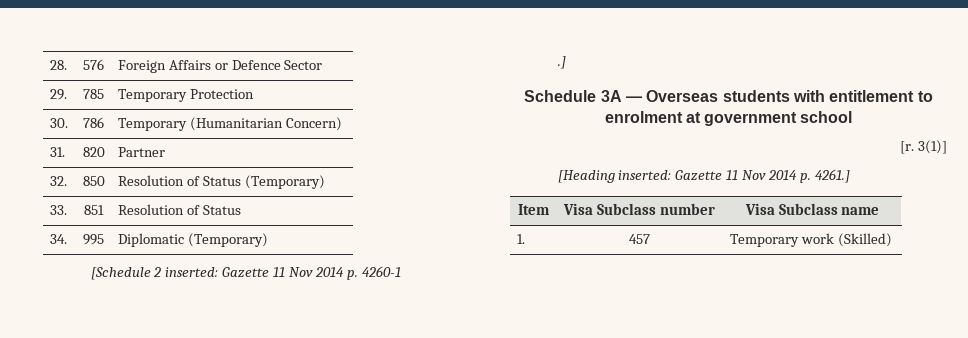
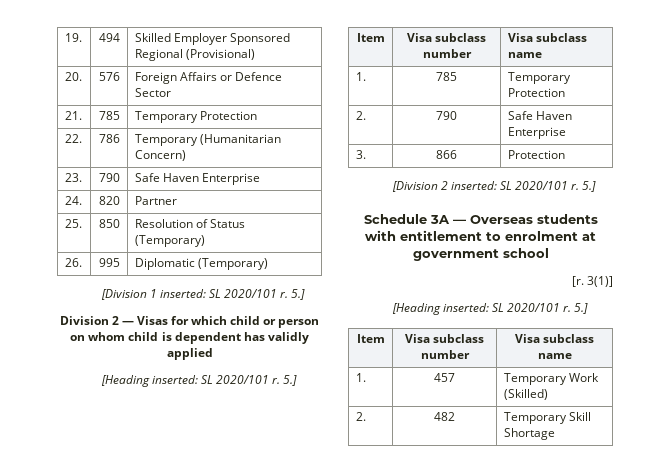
- 28. | 576 | Foreign Affairs or Defence Sector
+ 19. | 494 | Skilled Employer Sponsored Regional (Provisional)
+ 20. | 576 | Foreign Affairs or Defence Sector
- 29. | 785 | Temporary Protection
- 30. | 786 | Temporary (Humanitarian Concern)
+ 21. | 785 | Temporary Protection
+ 22. | 786 | Temporary (Humanitarian Concern)
- 31. | 820 | Partner
+ 23. | 790 | Safe Haven Enterprise
+ 24. | 820 | Partner
- 32. | 850 | Resolution of Status (Temporary)
+ 25. | 850 | Resolution of Status (Temporary)
- 33. | 851 | Resolution of Status
- 34. | 995 | Diplomatic (Temporary)
- [Schedule 2 inserted: Gazette 11 Nov 2014 p. 4260-1
- .]
+ 26. | 995 | Diplomatic (Temporary)
+ [Division 1 inserted: SL 2020/101 r. 5.]
+ Division 2 — Visas for which child or person on whom child is dependent has validly applied
+ [Heading inserted: SL 2020/101 r. 5.]
+ Item | Visa subclass number | Visa subclass name
+ 1. | 785 | Temporary Protection
+ 2. | 790 | Safe Haven Enterprise
+ 3. | 866 | Protection
+ [Division 2 inserted: SL 2020/101 r. 5.]
  3(1)]
- [Heading inserted: Gazette 11 Nov 2014 p. 4261.]
- Item | Visa Subclass number | Visa Subclass name
+ [Heading inserted: SL 2020/101 r. 5.]
+ Item | Visa subclass number | Visa subclass name
- 1. | 457 | Temporary work (Skilled)
+ 1. | 457 | Temporary Work (Skilled)
+ 2. | 482 | Temporary Skill Shortage

